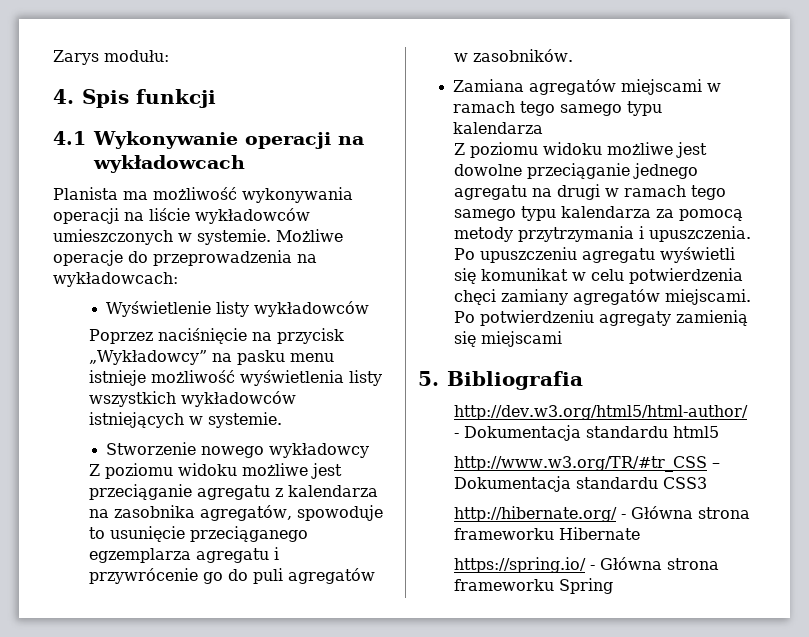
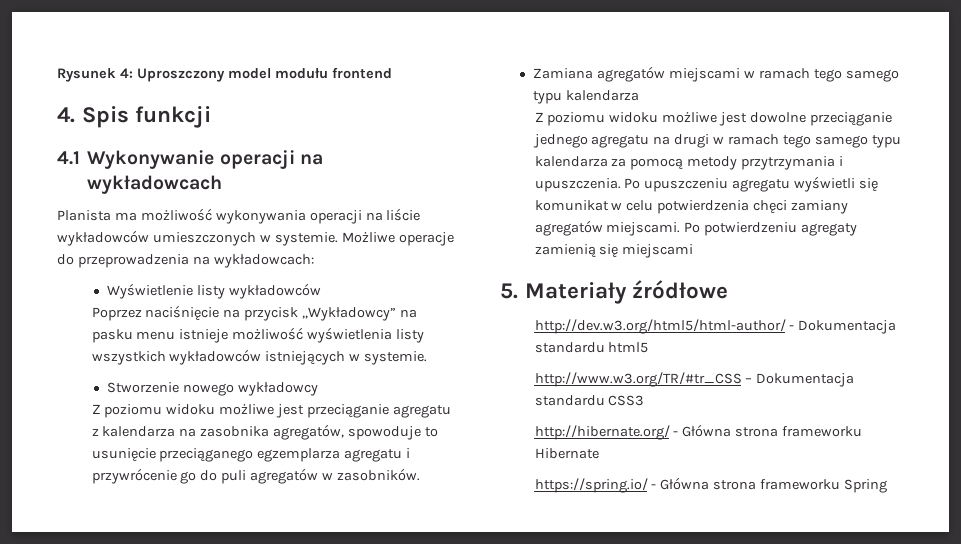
- Zarys modułu:
+ Rysunek 4: Uproszczony model modułu frontend
- 5. Bibliografia
+ 5. Materiały źródłowe

